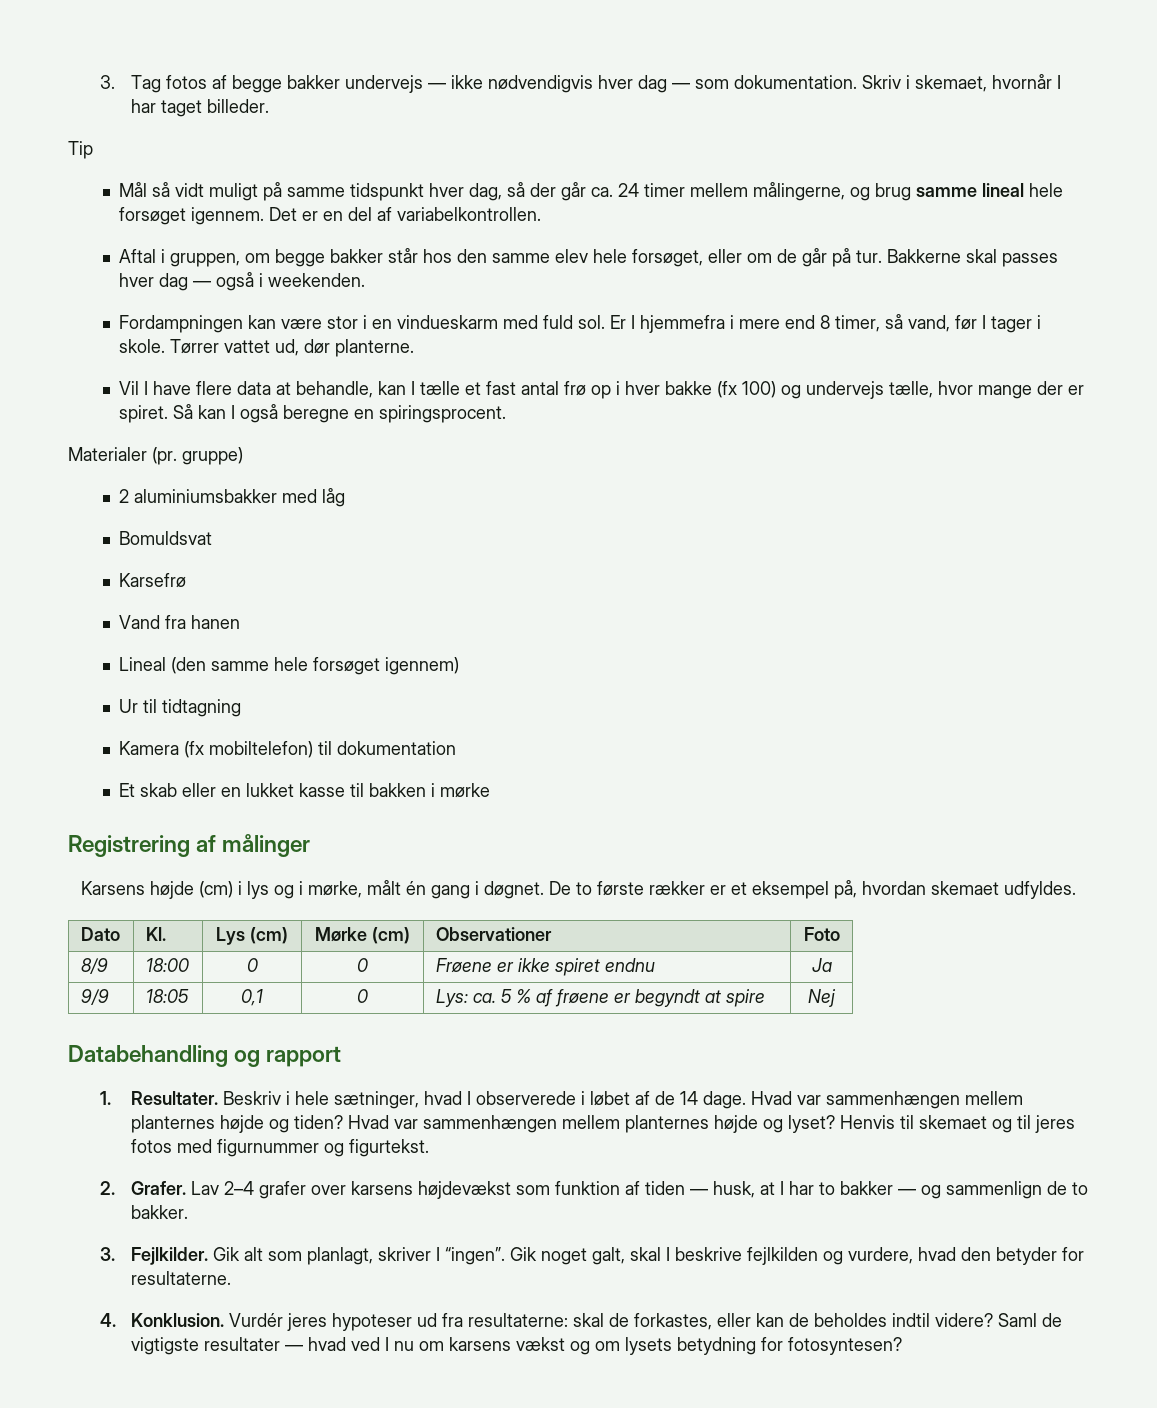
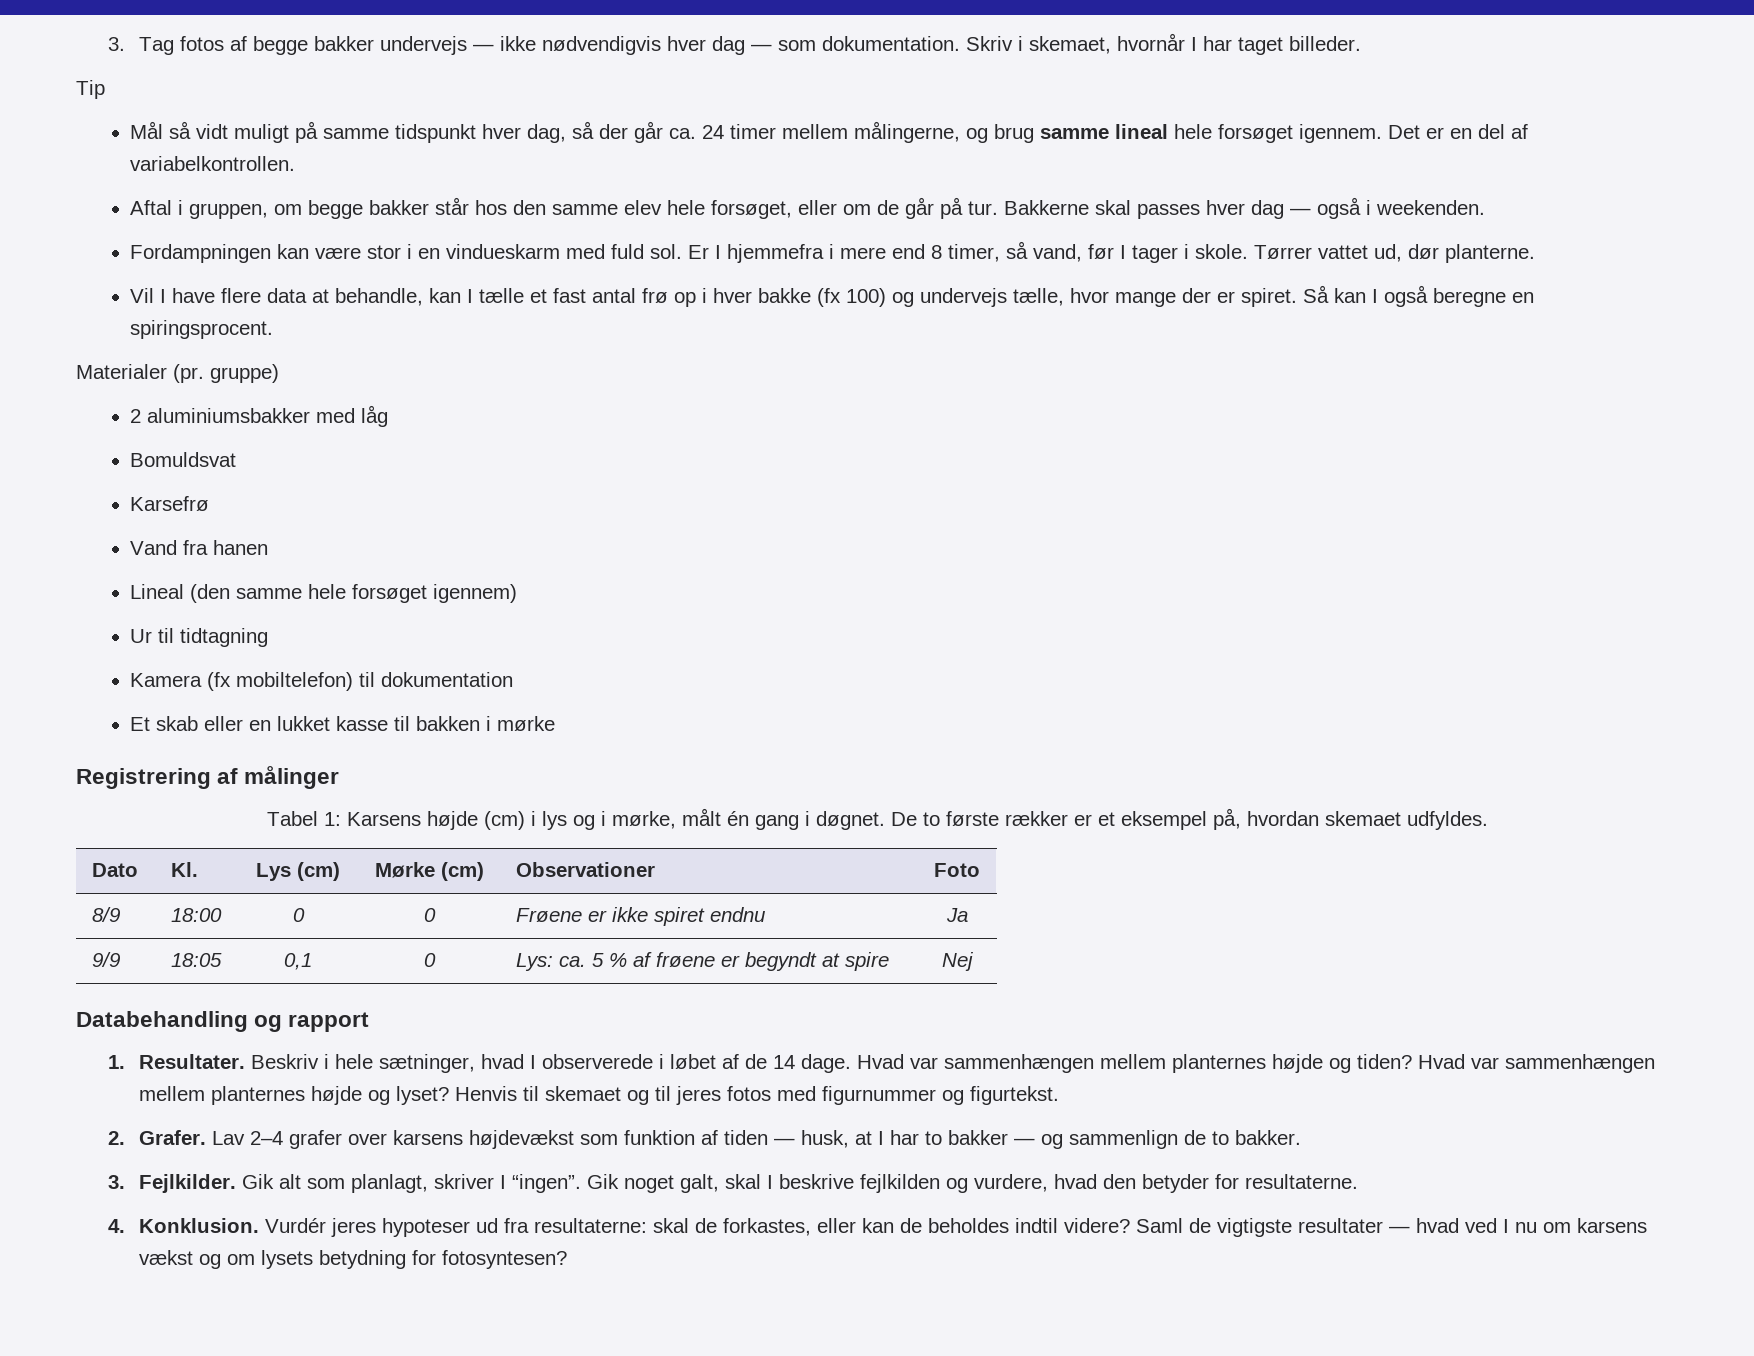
- Karsens højde (cm) i lys og i mørke, målt én gang i døgnet.
+ Tabel 1: Karsens højde (cm) i lys og i mørke, målt én gang i døgnet.

